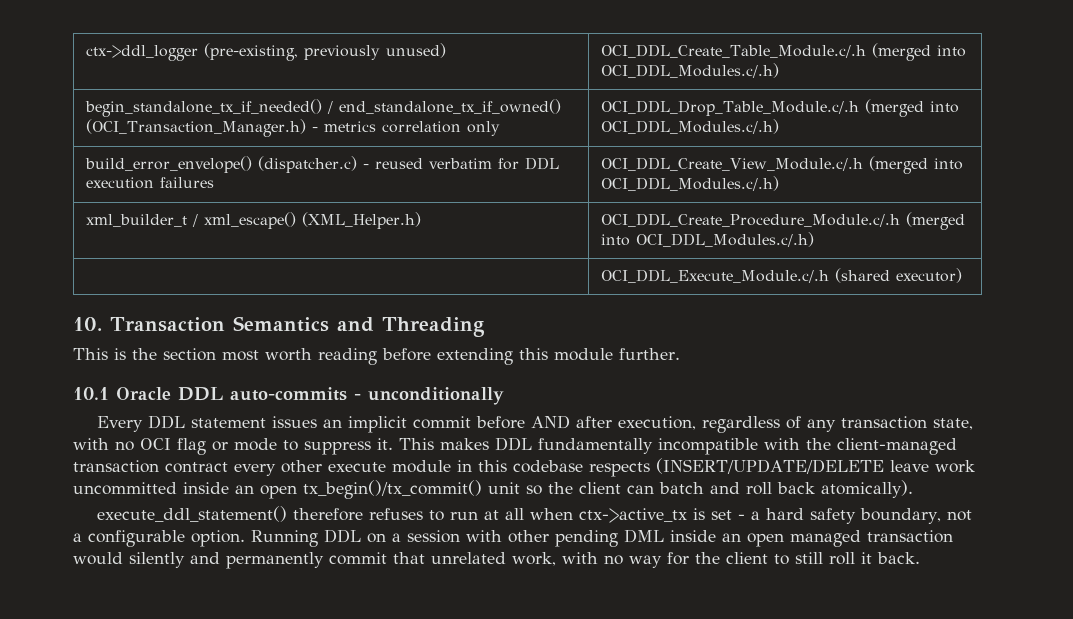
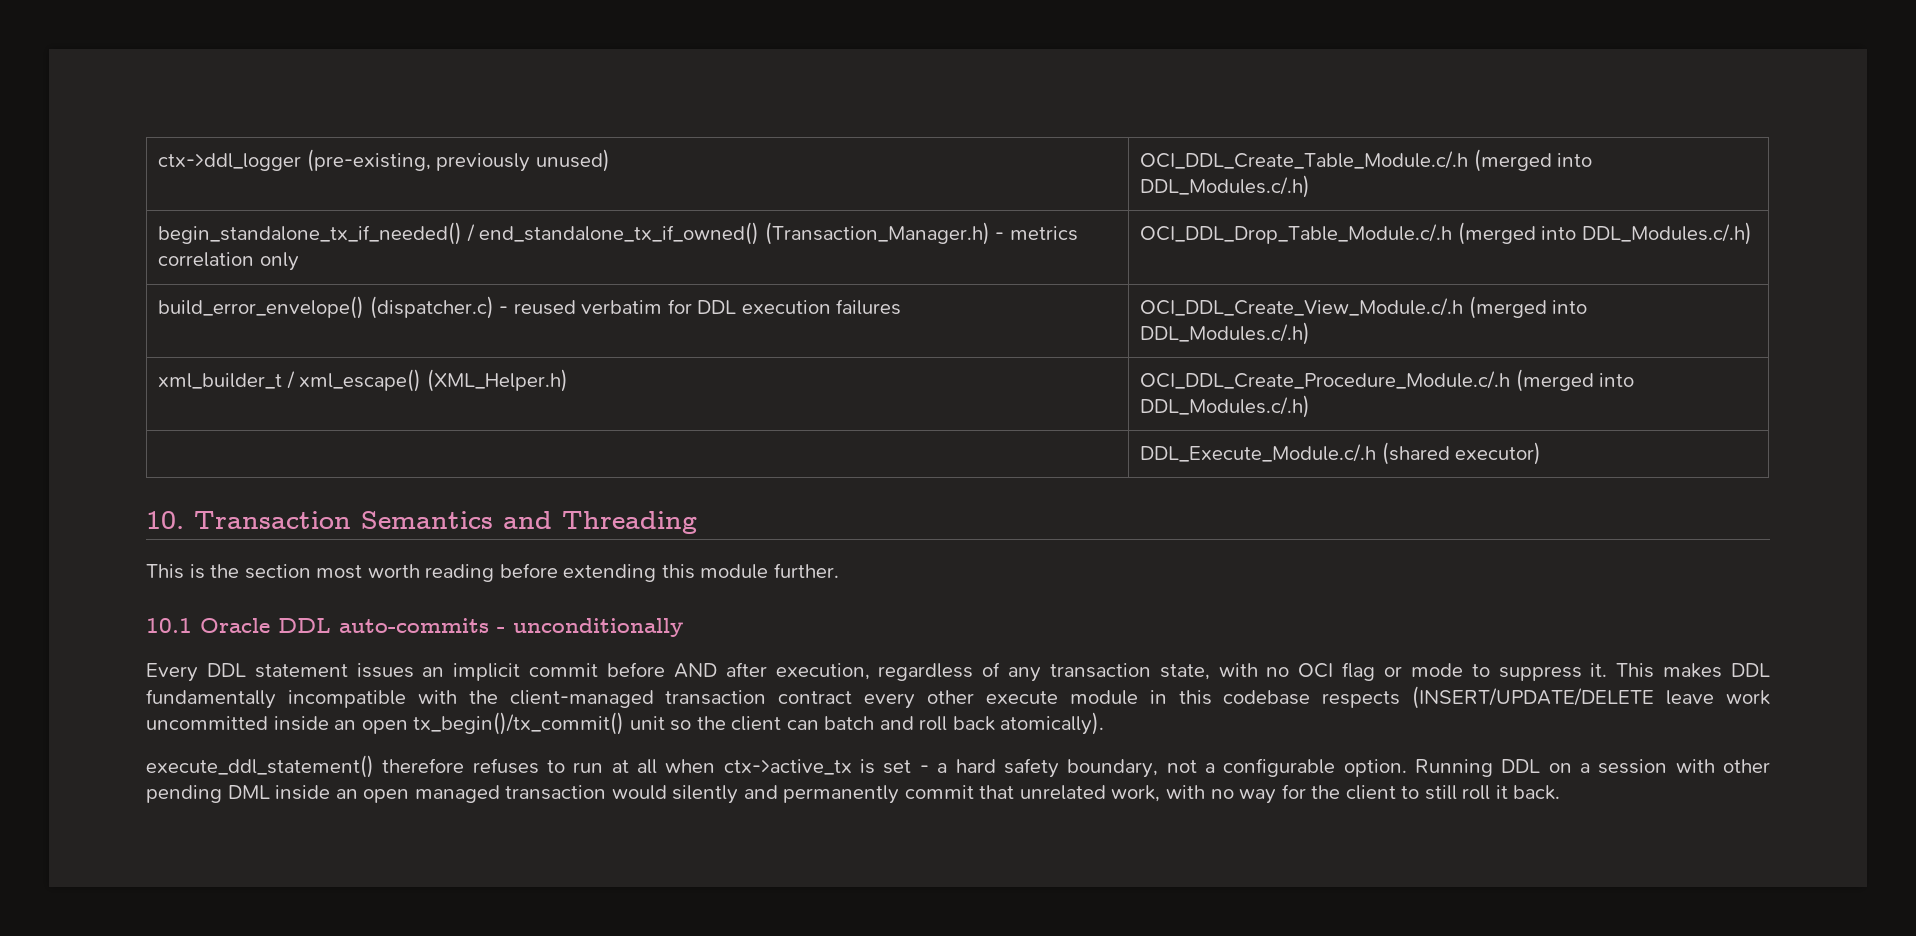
- ctx->ddl_logger (pre-existing, previously unused) | OCI_DDL_Create_Table_Module.c/.h (merged into OCI_DDL_Modules.c/.h)
+ ctx->ddl_logger (pre-existing, previously unused) | OCI_DDL_Create_Table_Module.c/.h (merged into DDL_Modules.c/.h)
- begin_standalone_tx_if_needed() / end_standalone_tx_if_owned() (OCI_Transaction_Manager.h) - metrics correlation only | OCI_DDL_Drop_Table_Module.c/.h (merged into OCI_DDL_Modules.c/.h)
+ begin_standalone_tx_if_needed() / end_standalone_tx_if_owned() (Transaction_Manager.h) - metrics correlation only | OCI_DDL_Drop_Table_Module.c/.h (merged into DDL_Modules.c/.h)
- build_error_envelope() (dispatcher.c) - reused verbatim for DDL execution failures | OCI_DDL_Create_View_Module.c/.h (merged into OCI_DDL_Modules.c/.h)
+ build_error_envelope() (dispatcher.c) - reused verbatim for DDL execution failures | OCI_DDL_Create_View_Module.c/.h (merged into DDL_Modules.c/.h)
- xml_builder_t / xml_escape() (XML_Helper.h) | OCI_DDL_Create_Procedure_Module.c/.h (merged into OCI_DDL_Modules.c/.h)
- | OCI_DDL_Execute_Module.c/.h (shared executor)
+ xml_builder_t / xml_escape() (XML_Helper.h) | OCI_DDL_Create_Procedure_Module.c/.h (merged into DDL_Modules.c/.h)
+ | DDL_Execute_Module.c/.h (shared executor)

